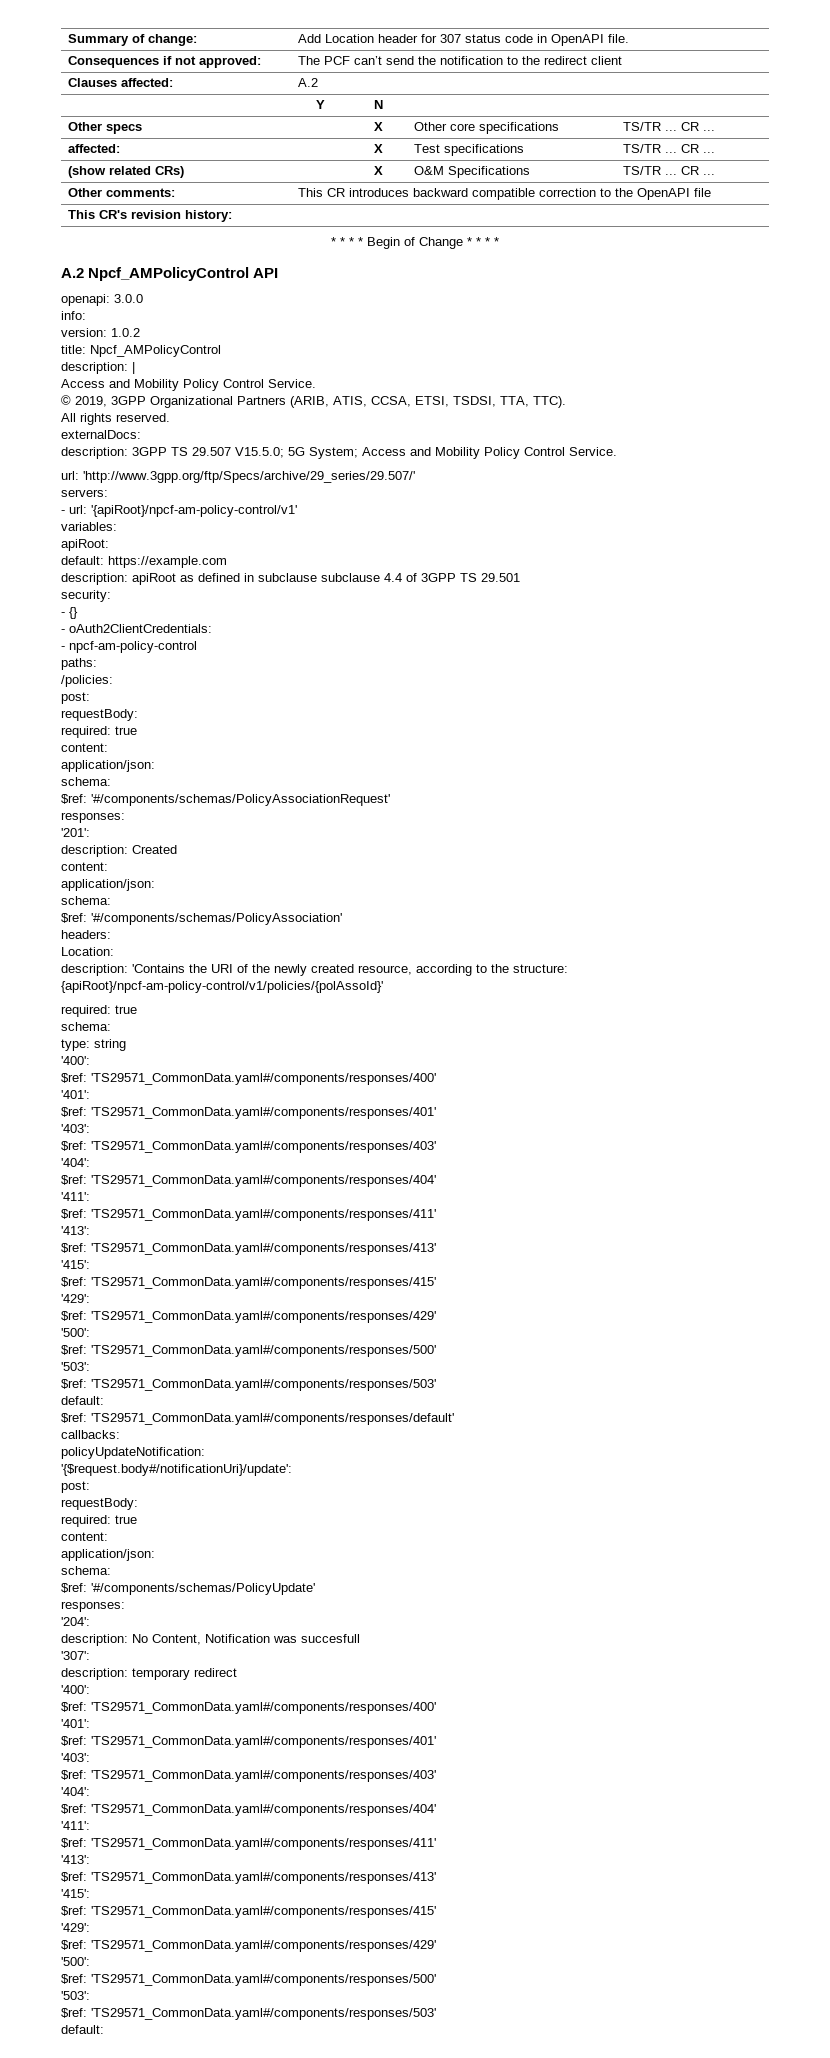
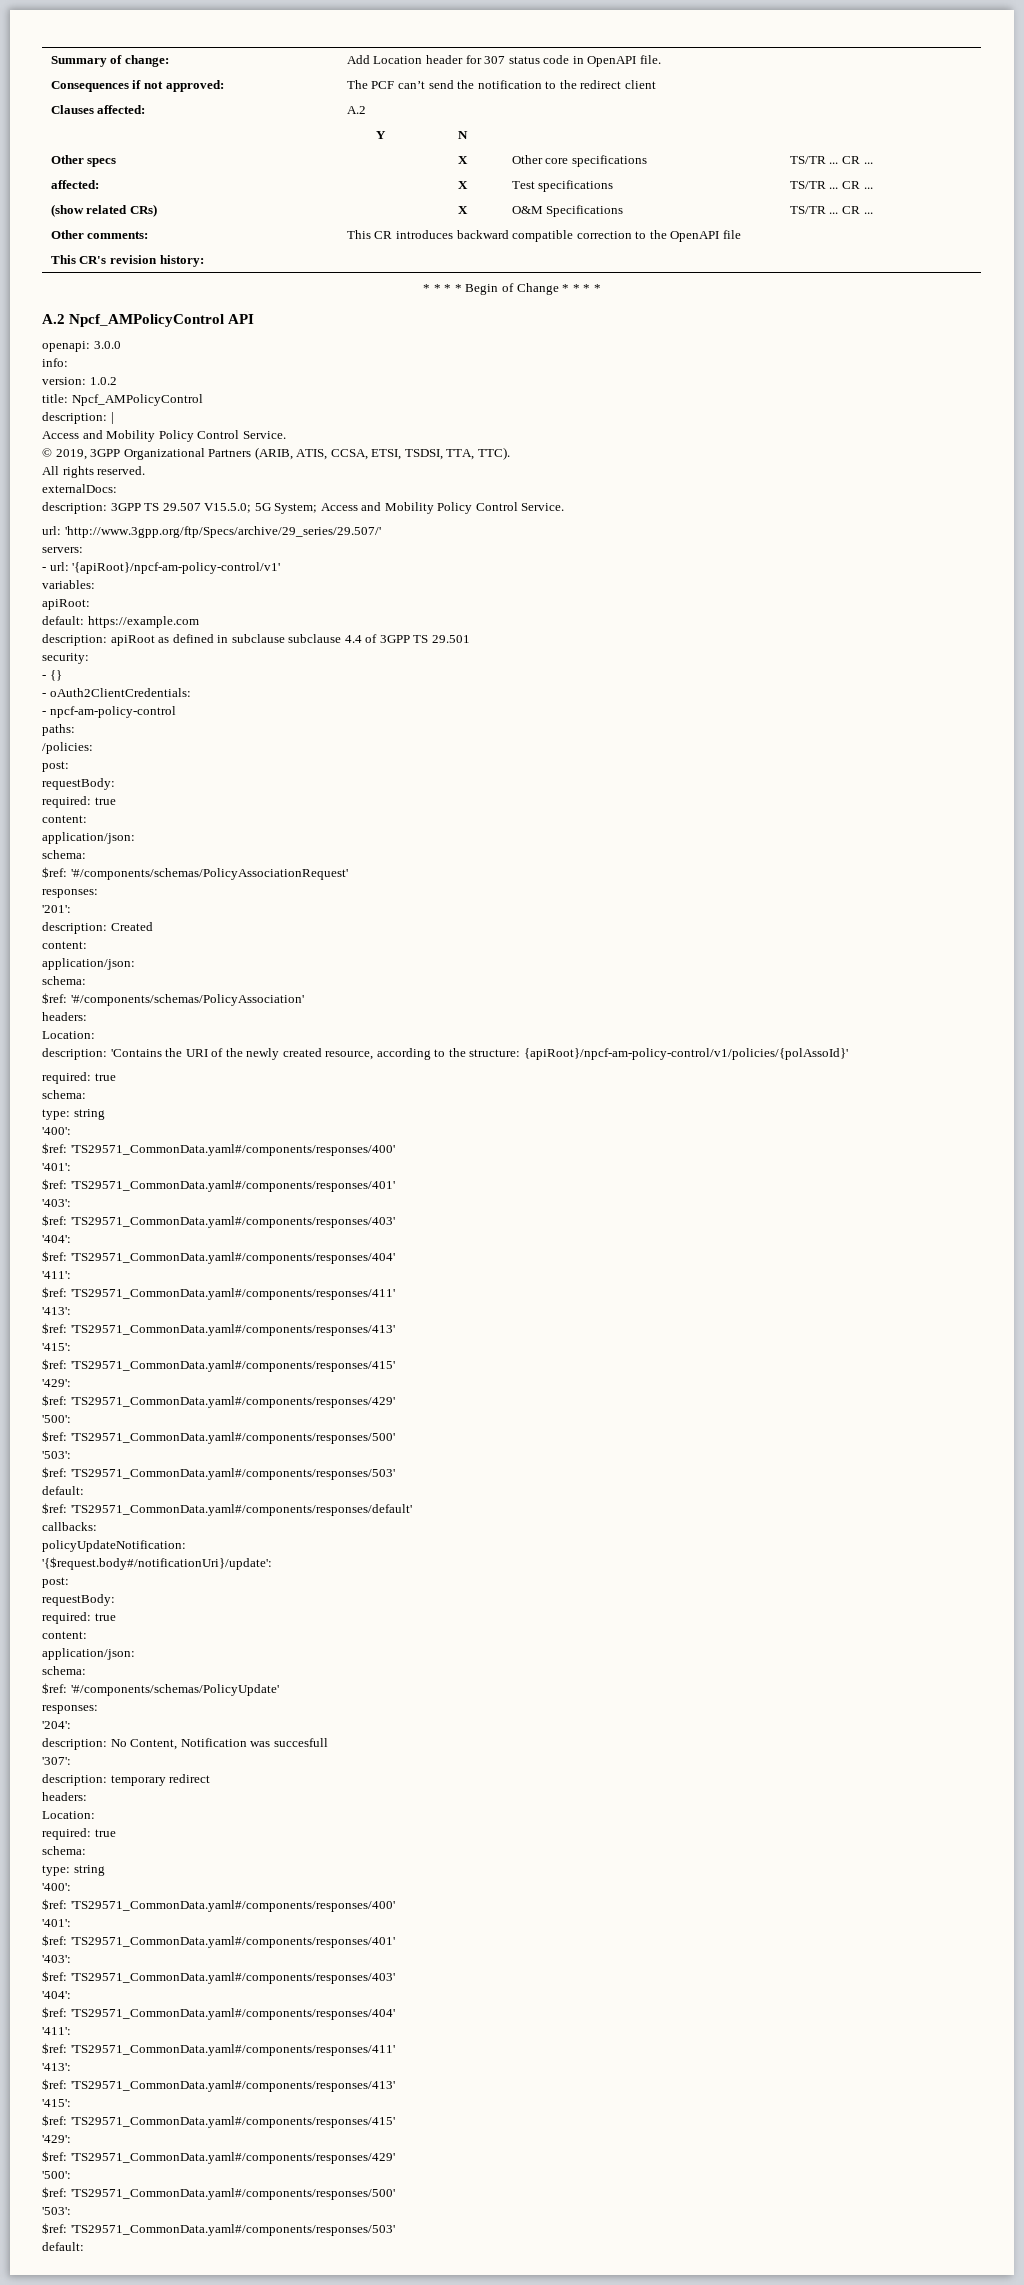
  description: temporary redirect
+ headers:
+ Location:
+ required: true
+ schema:
+ type: string

